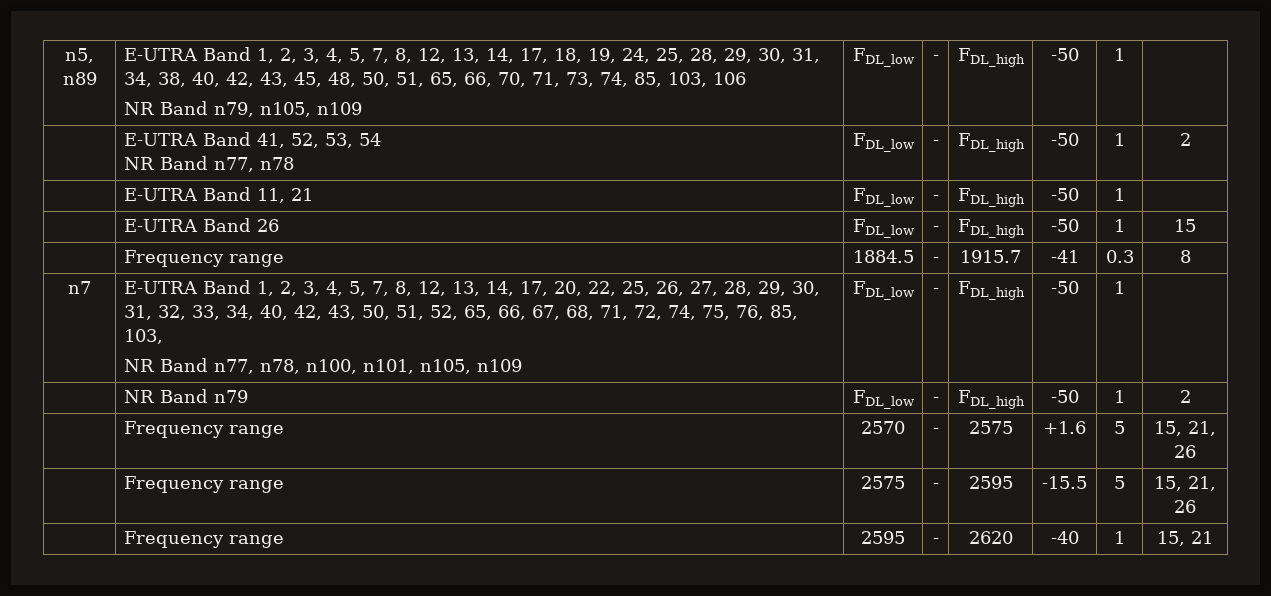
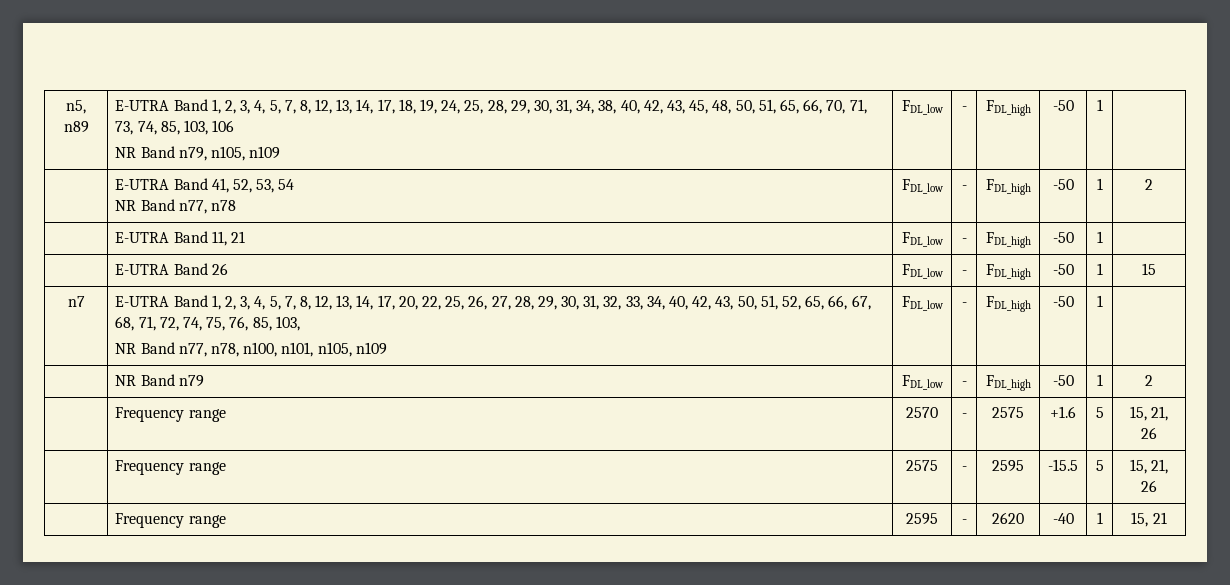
- | Frequency range | 1884.5 | - | 1915.7 | -41 | 0.3 | 8

